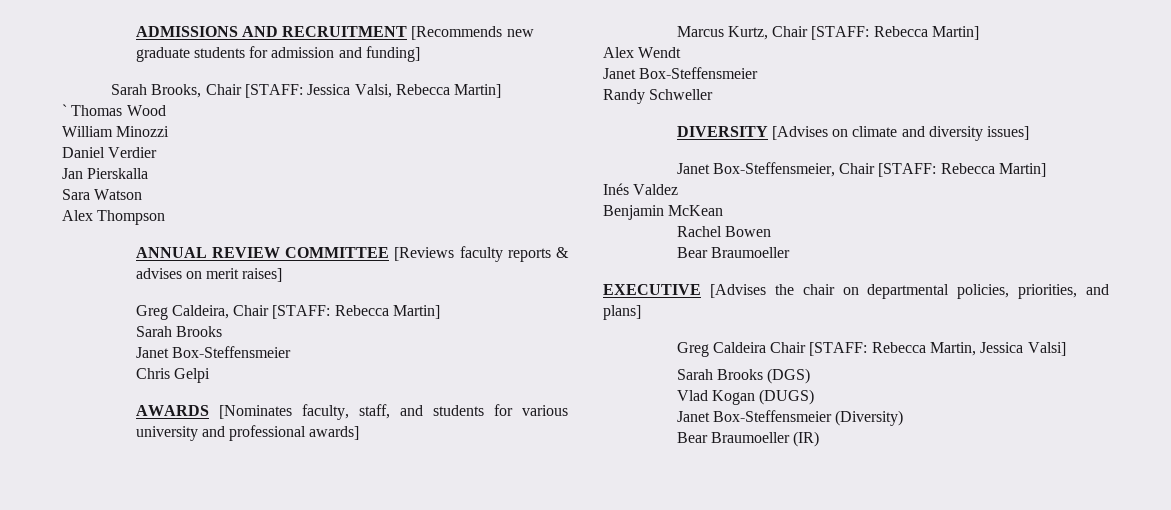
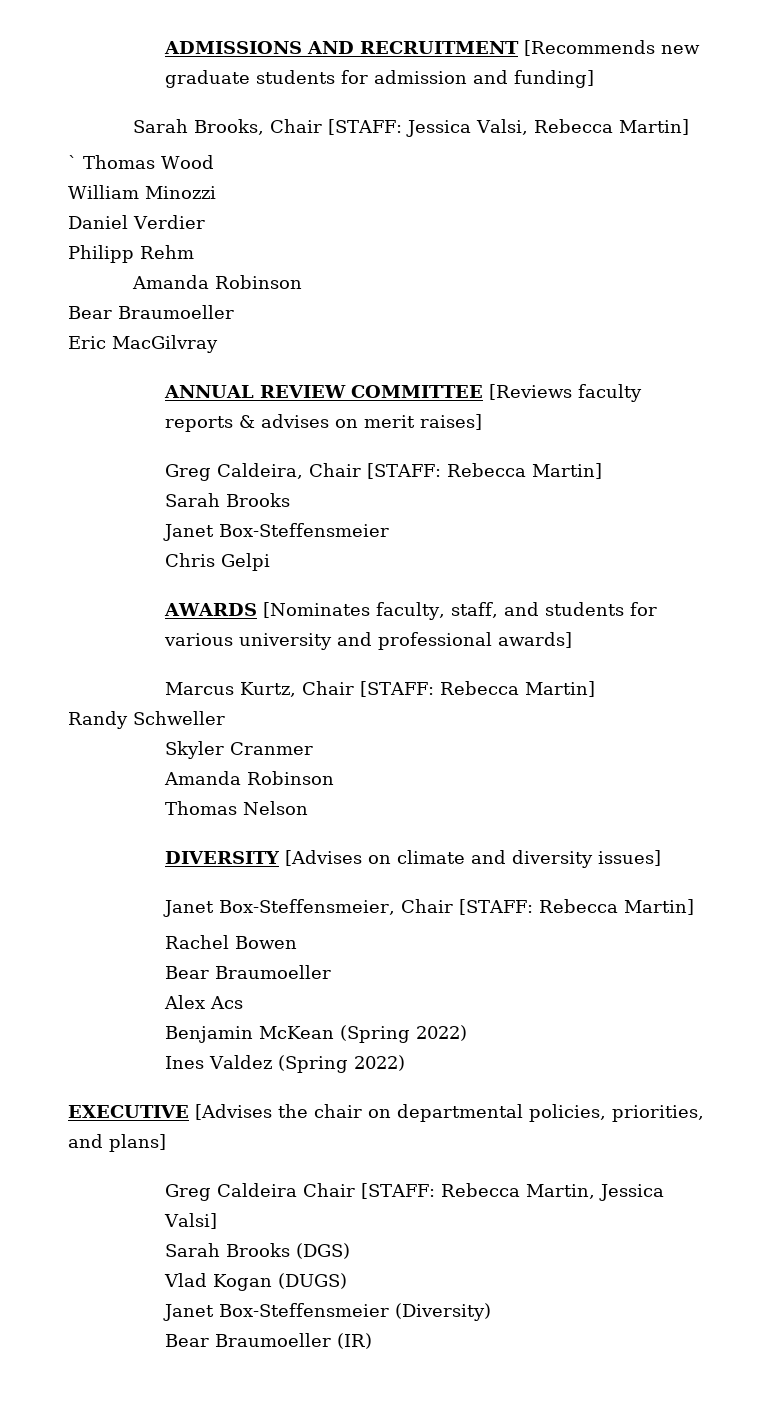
- Jan Pierskalla
- Sara Watson
- Alex Thompson
+ Philipp Rehm
+ Amanda Robinson
+ Bear Braumoeller
+ Eric MacGilvray
- Alex Wendt
- Janet Box-Steffensmeier
  Randy Schweller
+ Skyler Cranmer
+ Amanda Robinson
+ Thomas Nelson
- Inés Valdez
- Benjamin McKean
+ Alex Acs
+ Benjamin McKean (Spring 2022)
+ Ines Valdez (Spring 2022)

